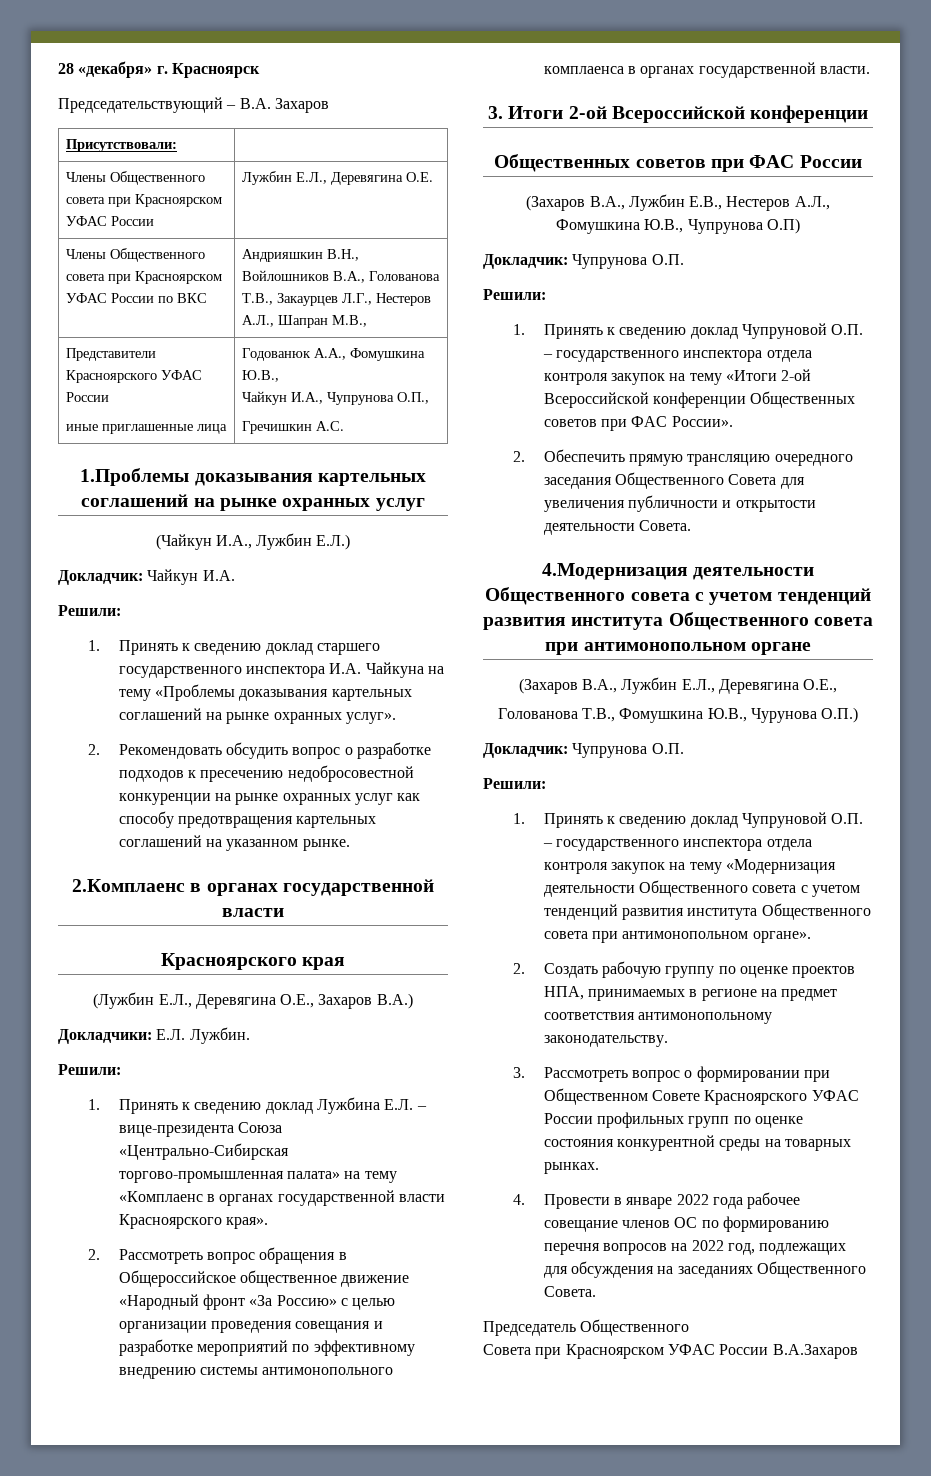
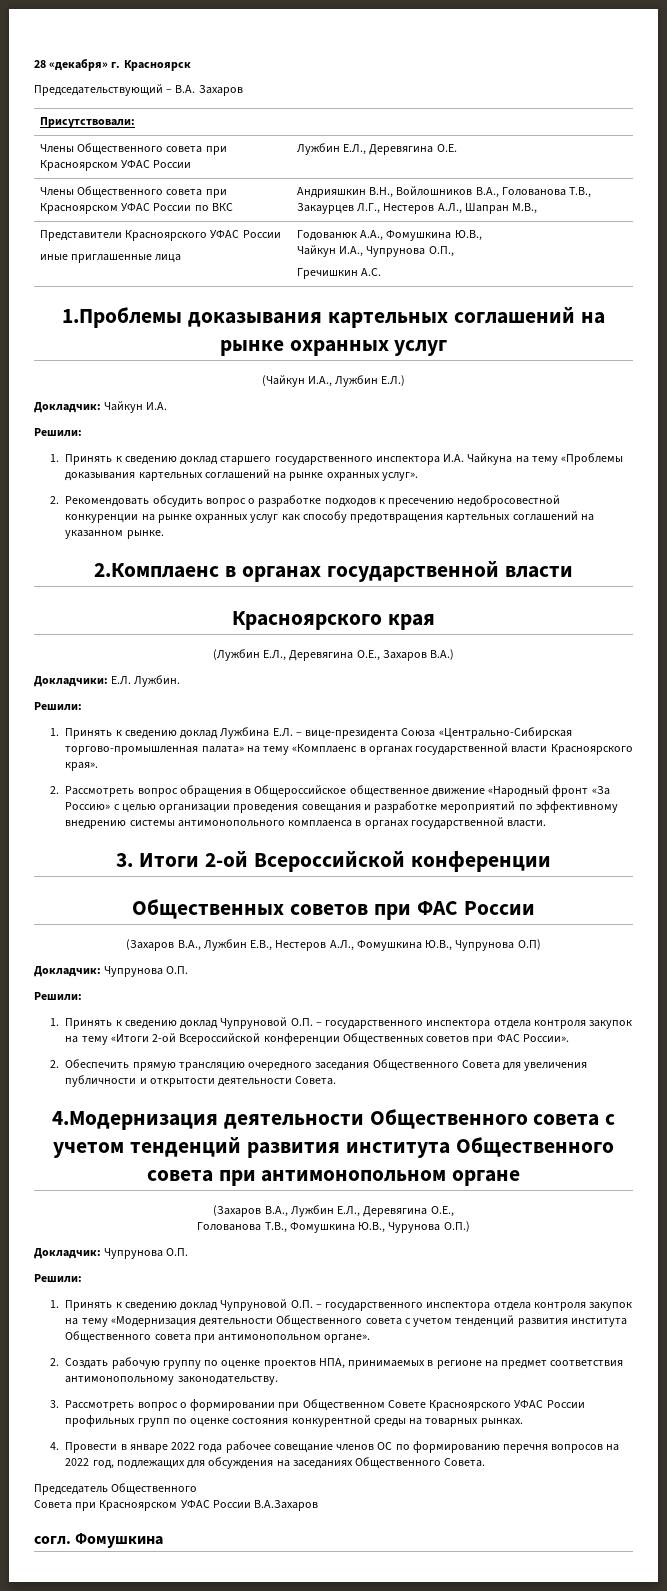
+ согл. Фомушкина

